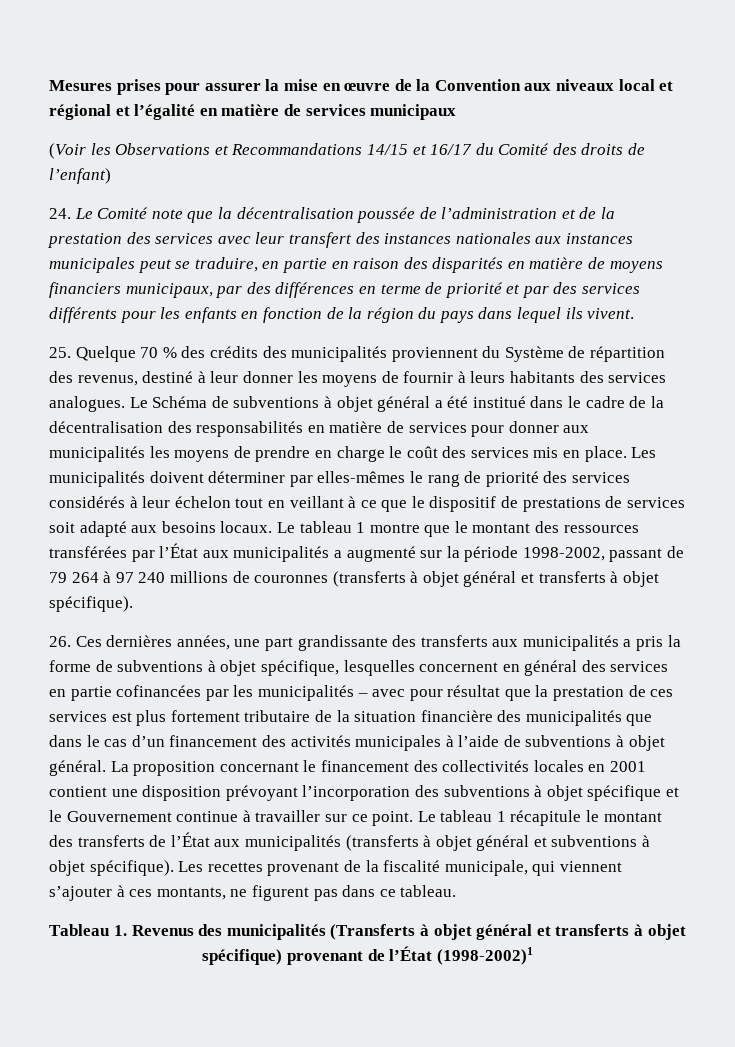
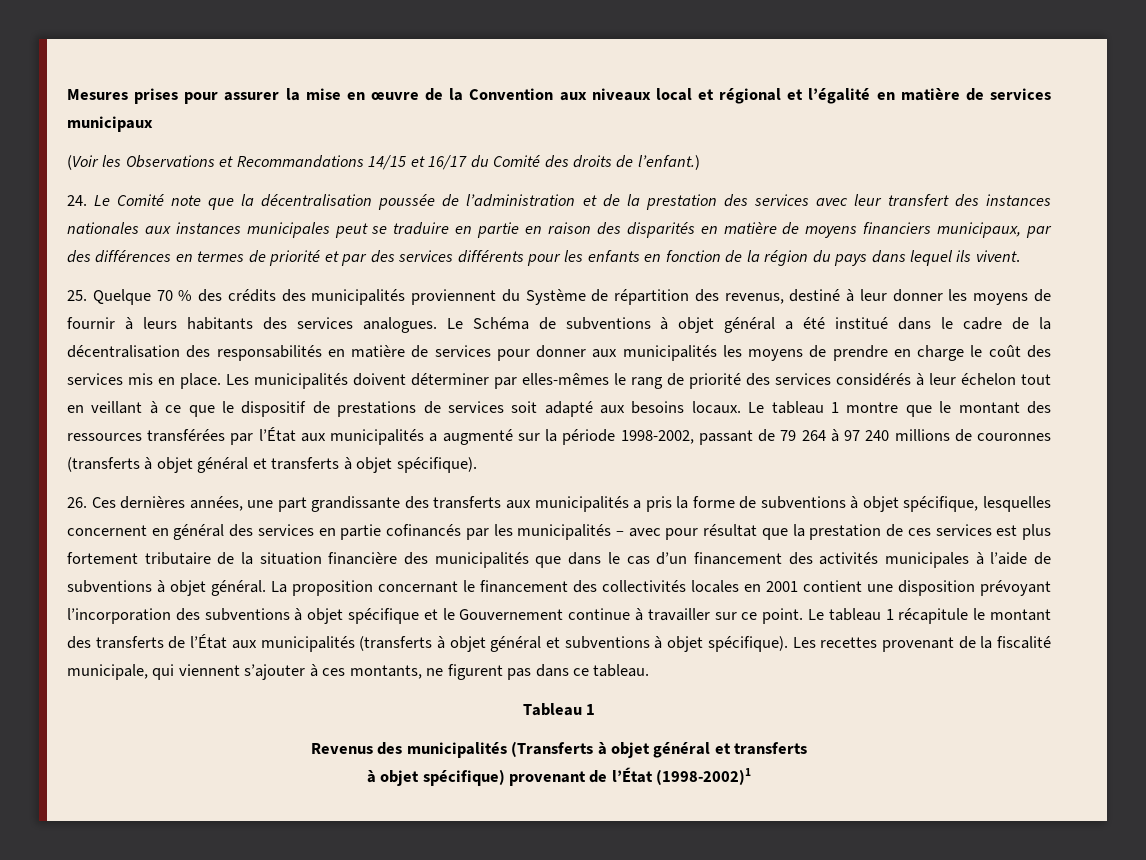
- (Voir les Observations et Recommandations 14/15 et 16/17 du Comité des droits de l’enfant)
+ (Voir les Observations et Recommandations 14/15 et 16/17 du Comité des droits de l’enfant.)
- 24. Le Comité note que la décentralisation poussée de l’administration et de la prestation des services avec leur transfert des instances nationales aux instances municipales peut se traduire, en partie en raison des disparités en matière de moyens financiers municipaux, par des différences en terme de priorité et par des services différents pour les enfants en fonction de la région du pays dans lequel ils vivent.
+ 24. Le Comité note que la décentralisation poussée de l’administration et de la prestation des services avec leur transfert des instances nationales aux instances municipales peut se traduire en partie en raison des disparités en matière de moyens financiers municipaux, par des différences en termes de priorité et par des services différents pour les enfants en fonction de la région du pays dans lequel ils vivent.
- 26. Ces dernières années, une part grandissante des transferts aux municipalités a pris la forme de subventions à objet spécifique, lesquelles concernent en général des services en partie cofinancées par les municipalités – avec pour résultat que la prestation de ces services est plus fortement tributaire de la situation financière des municipalités que dans le cas d’un financement des activités municipales à l’aide de subventions à objet général.
+ 26. Ces dernières années, une part grandissante des transferts aux municipalités a pris la forme de subventions à objet spécifique, lesquelles concernent en général des services en partie cofinancés par les municipalités – avec pour résultat que la prestation de ces services est plus fortement tributaire de la situation financière des municipalités que dans le cas d’un financement des activités municipales à l’aide de subventions à objet général.
- Tableau 1. Revenus des municipalités (Transferts à objet général et transferts à objet spécifique) provenant de l’État (1998-2002)1
+ Tableau 1
+ Revenus des municipalités (Transferts à objet général et transferts
+ à objet spécifique) provenant de l’État (1998-2002)1

